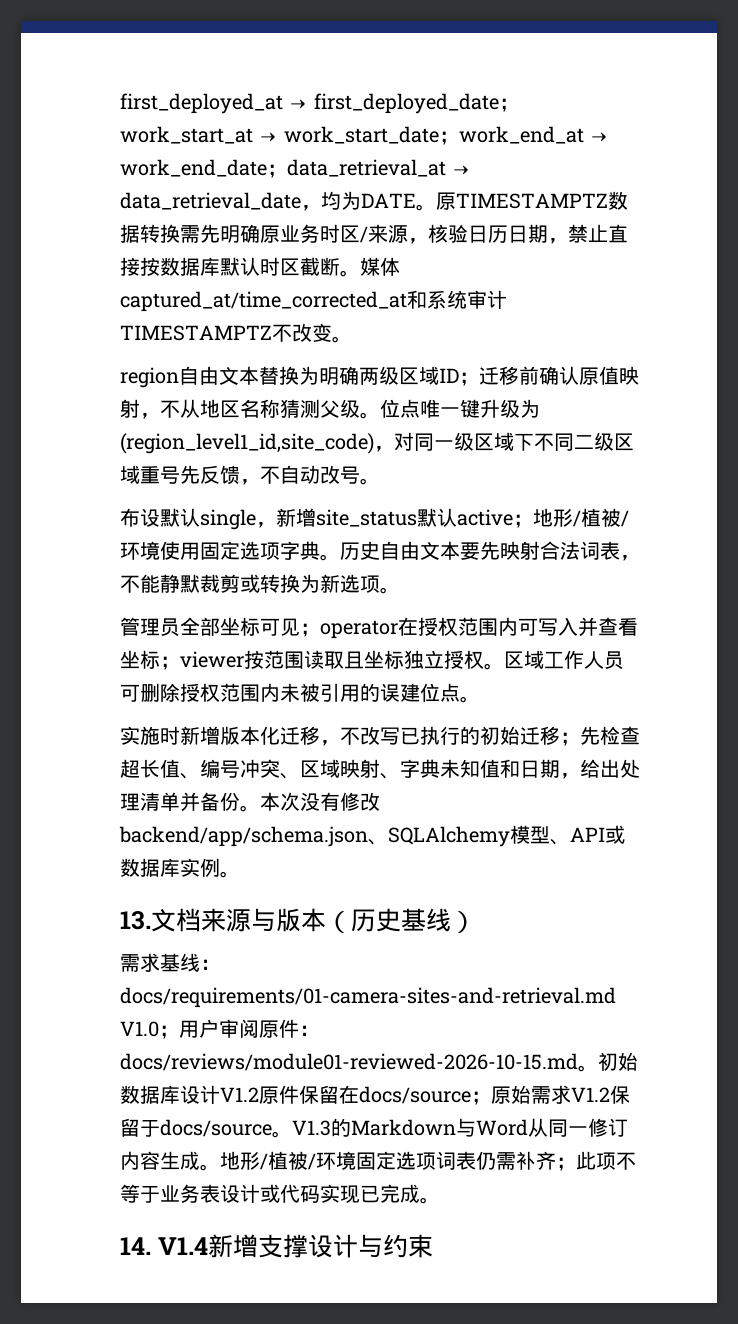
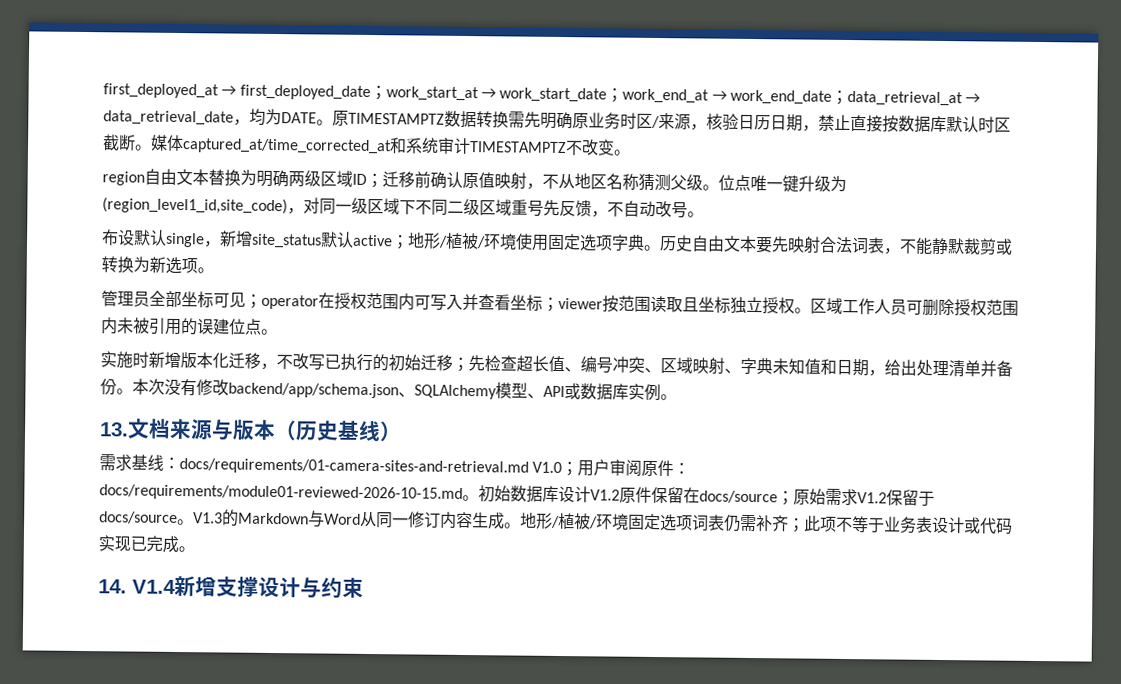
- 需求基线：docs/requirements/01-camera-sites-and-retrieval.md V1.0；用户审阅原件：docs/reviews/module01-reviewed-2026-10-15.md。
+ 需求基线：docs/requirements/01-camera-sites-and-retrieval.md V1.0；用户审阅原件：docs/requirements/module01-reviewed-2026-10-15.md。

